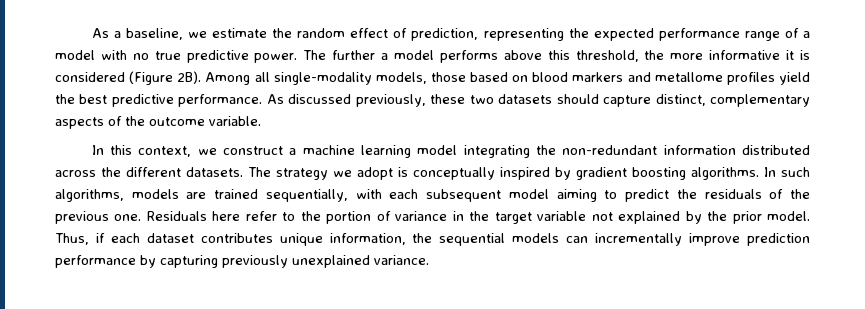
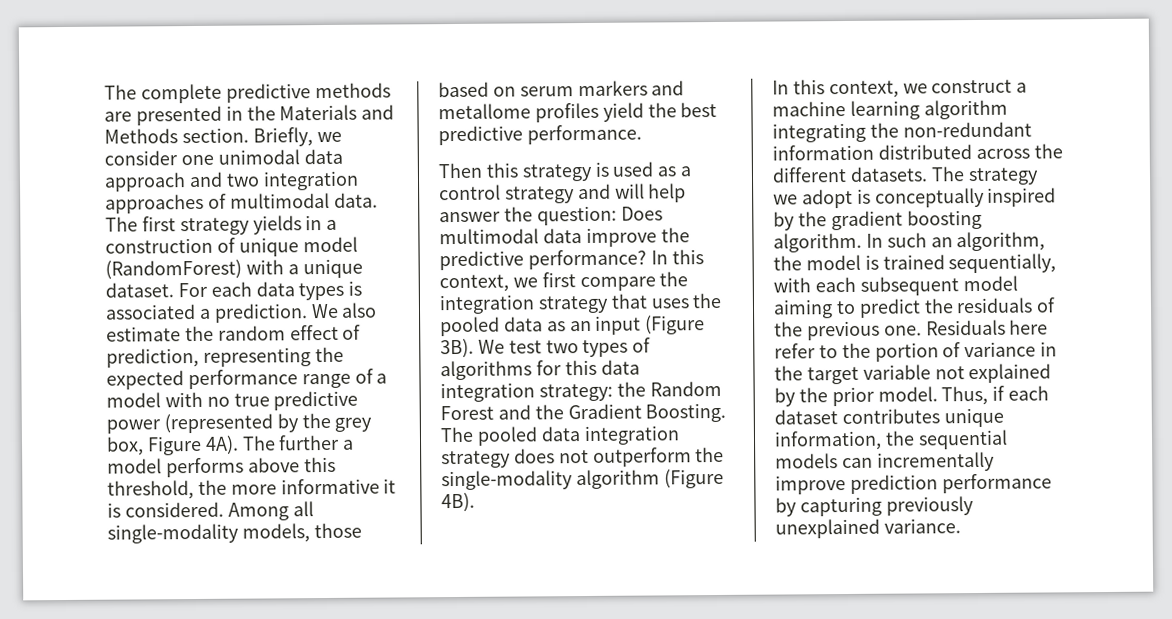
- As a baseline, we estimate the random effect of prediction, representing the expected performance range of a model with no true predictive power.
+ The complete predictive methods are presented in the Materials and Methods section. Briefly, we consider one unimodal data approach and two integration approaches of multimodal data. The first strategy yields in a construction of unique model (RandomForest) with a unique dataset. For each data types is associated a prediction. We also estimate the random effect of prediction, representing the expected performance range of a model with no true predictive power (represented by the grey box, Figure 4A).
- The further a model performs above this threshold, the more informative it is considered (Figure 2B).
+ The further a model performs above this threshold, the more informative it is considered.
- Among all single-modality models, those based on blood markers and metallome profiles yield the best predictive performance. As discussed previously, these two datasets should capture distinct, complementary aspects of the outcome variable.
+ Among all single-modality models, those based on serum markers and metallome profiles yield the best predictive performance.
+ Then this strategy is used as a control strategy and will help answer the question: Does multimodal data improve the predictive performance? In this context, we first compare the integration strategy that uses the pooled data as an input (Figure 3B). We test two types of algorithms for this data integration strategy: the Random Forest and the Gradient Boosting. The pooled data integration strategy does not outperform the single-modality algorithm (Figure 4B).
- In this context, we construct a machine learning model integrating the non-redundant information distributed across the different datasets.
+ In this context, we construct a machine learning algorithm integrating the non-redundant information distributed across the different datasets.
- The strategy we adopt is conceptually inspired by gradient boosting algorithms.
+ The strategy we adopt is conceptually inspired by the gradient boosting algorithm.
- In such algorithms, models are trained sequentially, with each subsequent model aiming to predict the residuals of the previous one.
+ In such an algorithm, the model is trained sequentially, with each subsequent model aiming to predict the residuals of the previous one.

